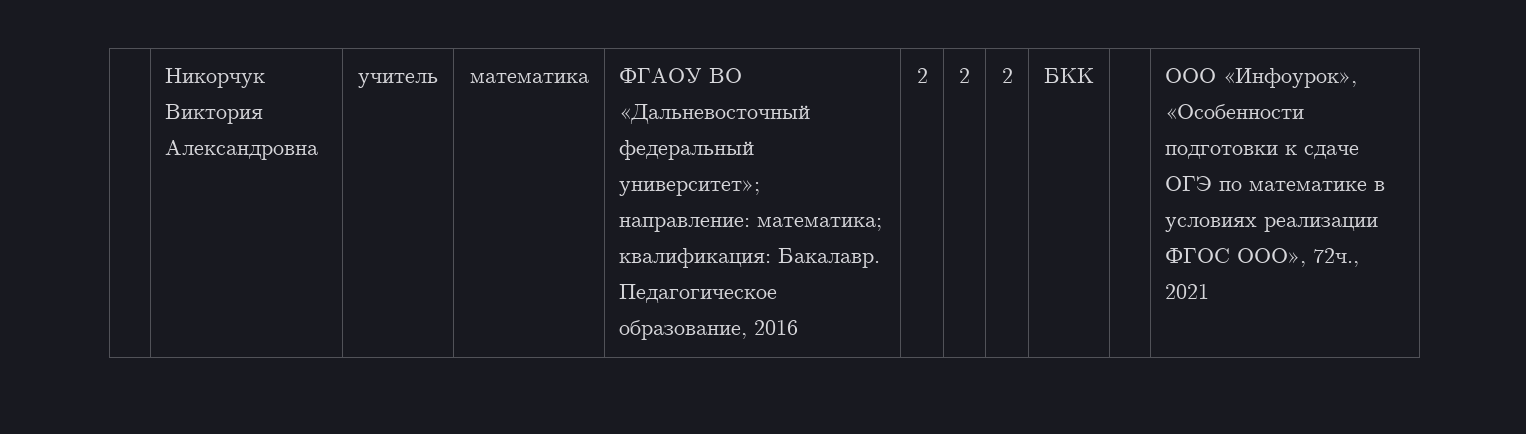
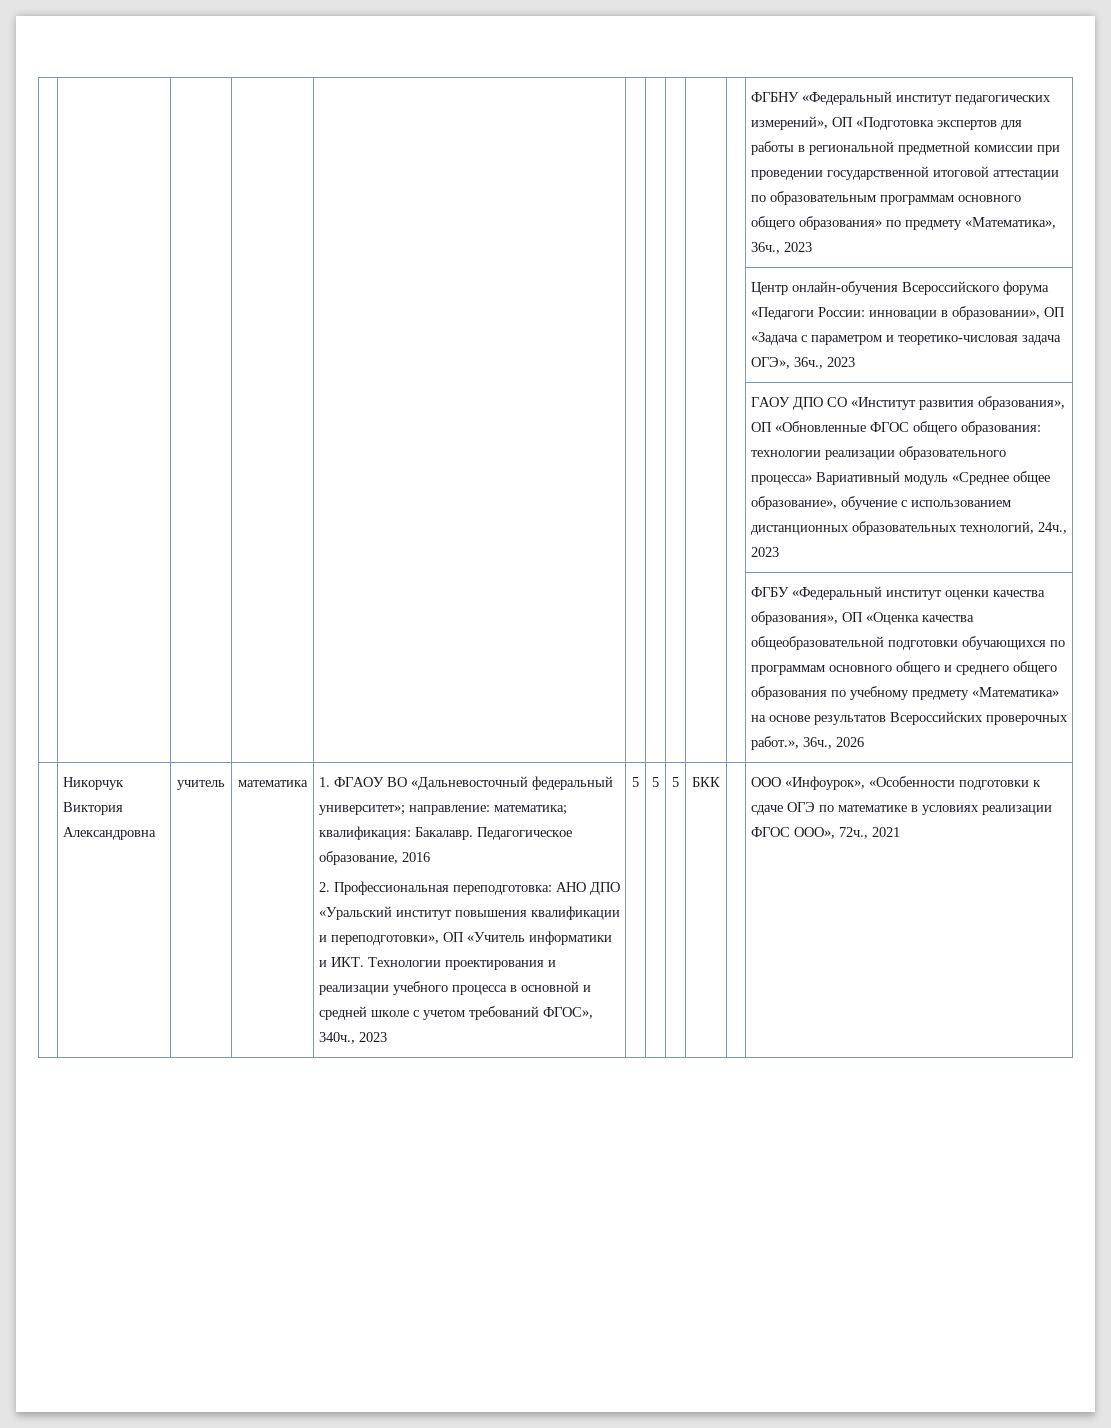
- | Никорчук Виктория Александровна | учитель | математика | ФГАОУ ВО «Дальневосточный федеральный университет»; направление: математика; квалификация: Бакалавр. Педагогическое образование, 2016 | 2 | 2 | 2 | БКК | | ООО «Инфоурок», «Особенности подготовки к сдаче ОГЭ по математике в условиях реализации ФГОС ООО», 72ч., 2021
+ | | | | | | | | | | ФГБНУ «Федеральный институт педагогических измерений», ОП «Подготовка экспертов для работы в региональной предметной комиссии при проведении государственной итоговой аттестации по образовательным программам основного общего образования» по предмету «Математика», 36ч., 2023
+ | | | | | | | | | | Центр онлайн-обучения Всероссийского форума «Педагоги России: инновации в образовании», ОП «Задача с параметром и теоретико-числовая задача ОГЭ», 36ч., 2023
+ | | | | | | | | | | ГАОУ ДПО СО «Институт развития образования», ОП «Обновленные ФГОС общего образования: технологии реализации образовательного процесса» Вариативный модуль «Среднее общее образование», обучение с использованием дистанционных образовательных технологий, 24ч., 2023
+ | | | | | | | | | | ФГБУ «Федеральный институт оценки качества образования», ОП «Оценка качества общеобразовательной подготовки обучающихся по программам основного общего и среднего общего образования по учебному предмету «Математика» на основе результатов Всероссийских проверочных работ.», 36ч., 2026
+ | Никорчук Виктория Александровна | учитель | математика | 1. ФГАОУ ВО «Дальневосточный федеральный университет»; направление: математика; квалификация: Бакалавр. Педагогическое образование, 2016
+ 2. Профессиональная переподготовка: АНО ДПО «Уральский институт повышения квалификации и переподготовки», ОП «Учитель информатики и ИКТ. Технологии проектирования и реализации учебного процесса в основной и средней школе с учетом требований ФГОС», 340ч., 2023 | 5 | 5 | 5 | БКК | | ООО «Инфоурок», «Особенности подготовки к сдаче ОГЭ по математике в условиях реализации ФГОС ООО», 72ч., 2021

